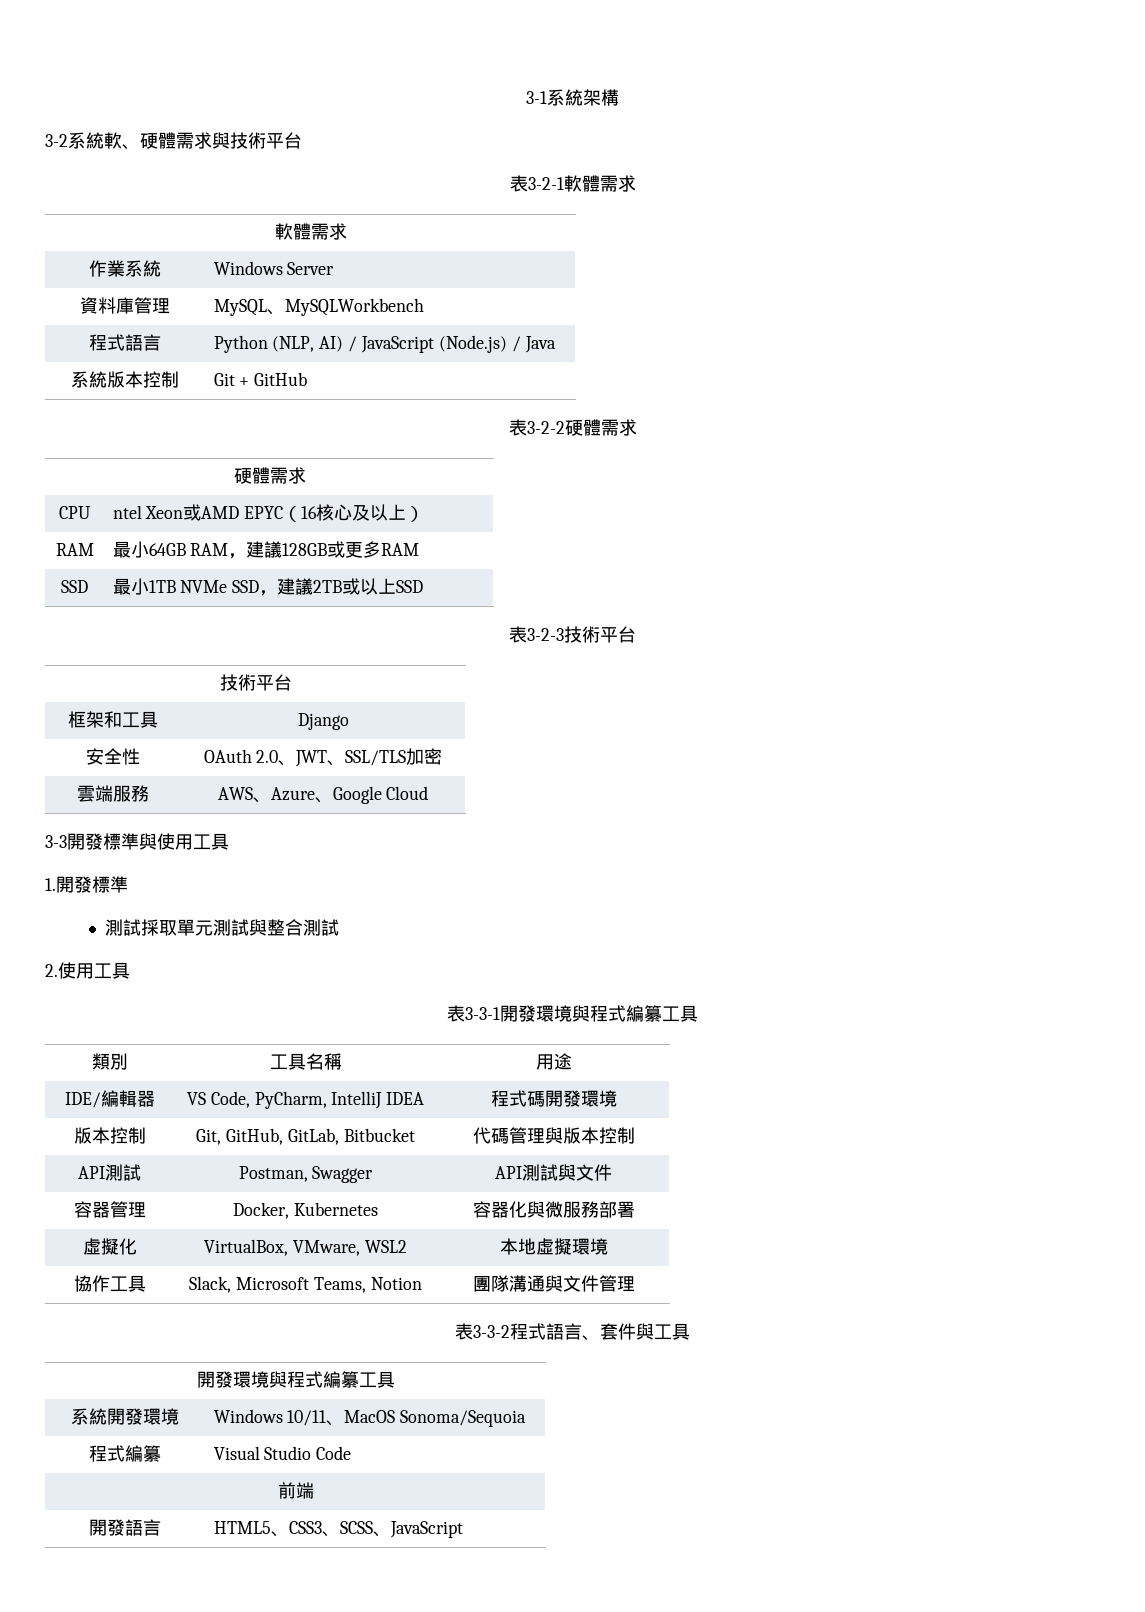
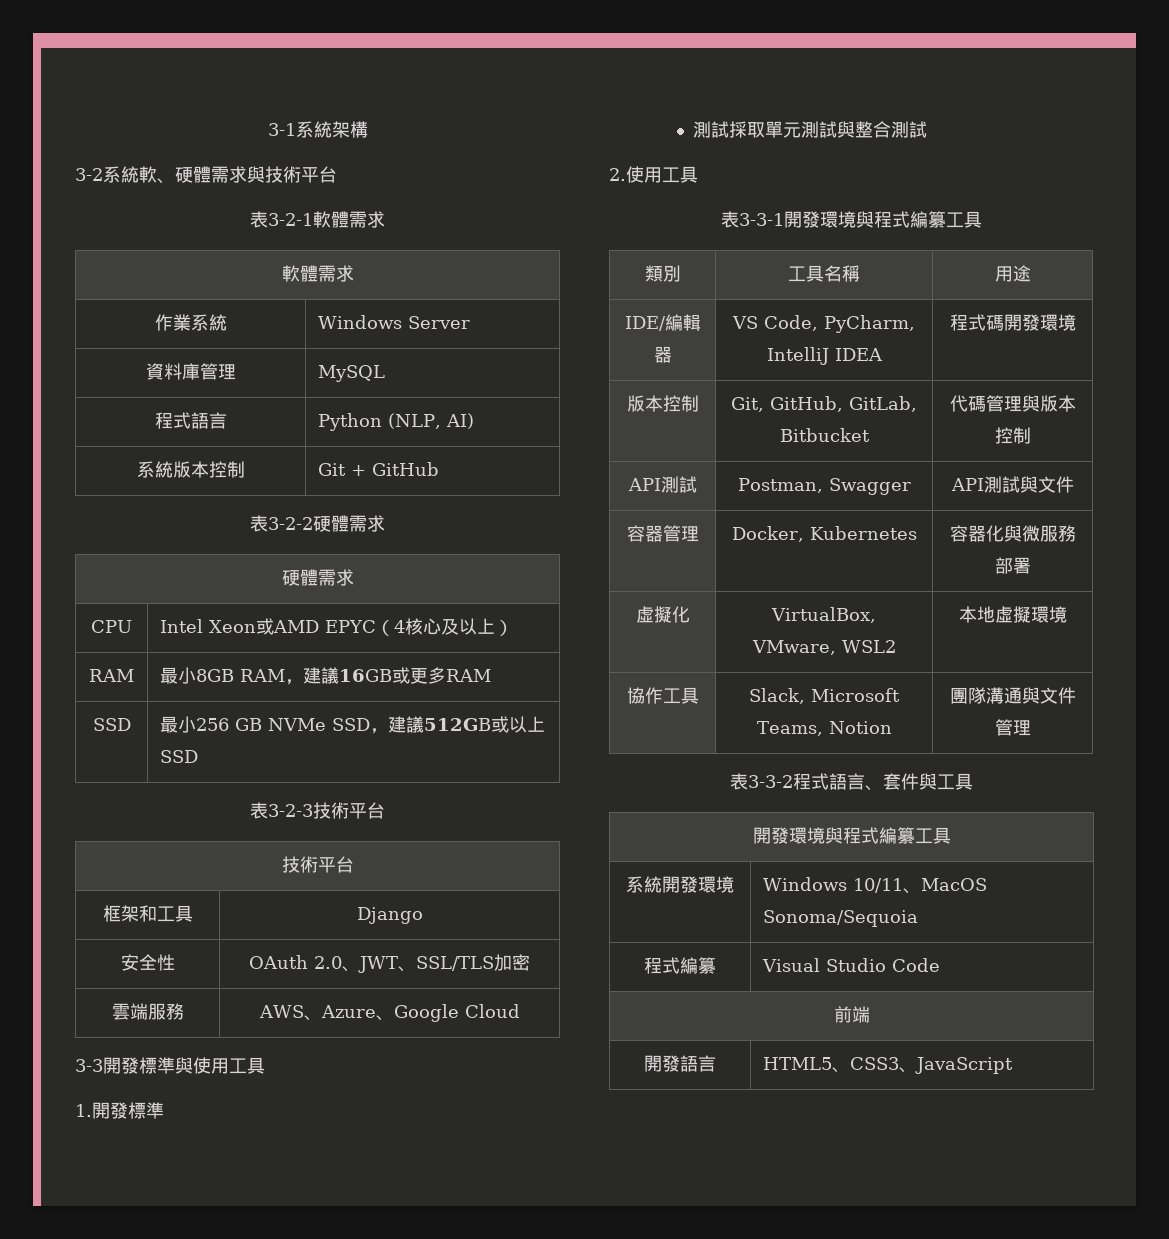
- 資料庫管理 | MySQL、MySQLWorkbench
+ 資料庫管理 | MySQL
- 程式語言 | Python (NLP, AI) / JavaScript (Node.js) / Java
+ 程式語言 | Python (NLP, AI)
- CPU | ntel Xeon或AMD EPYC（16核心及以上）
+ CPU | Intel Xeon或AMD EPYC（4核心及以上）
- RAM | 最小64GB RAM，建議128GB或更多RAM
+ RAM | 最小8GB RAM，建議16GB或更多RAM
- SSD | 最小1TB NVMe SSD，建議2TB或以上SSD
+ SSD | 最小256 GB NVMe SSD，建議512GB或以上SSD
- 開發語言 | HTML5、CSS3、SCSS、JavaScript
+ 開發語言 | HTML5、CSS3、JavaScript

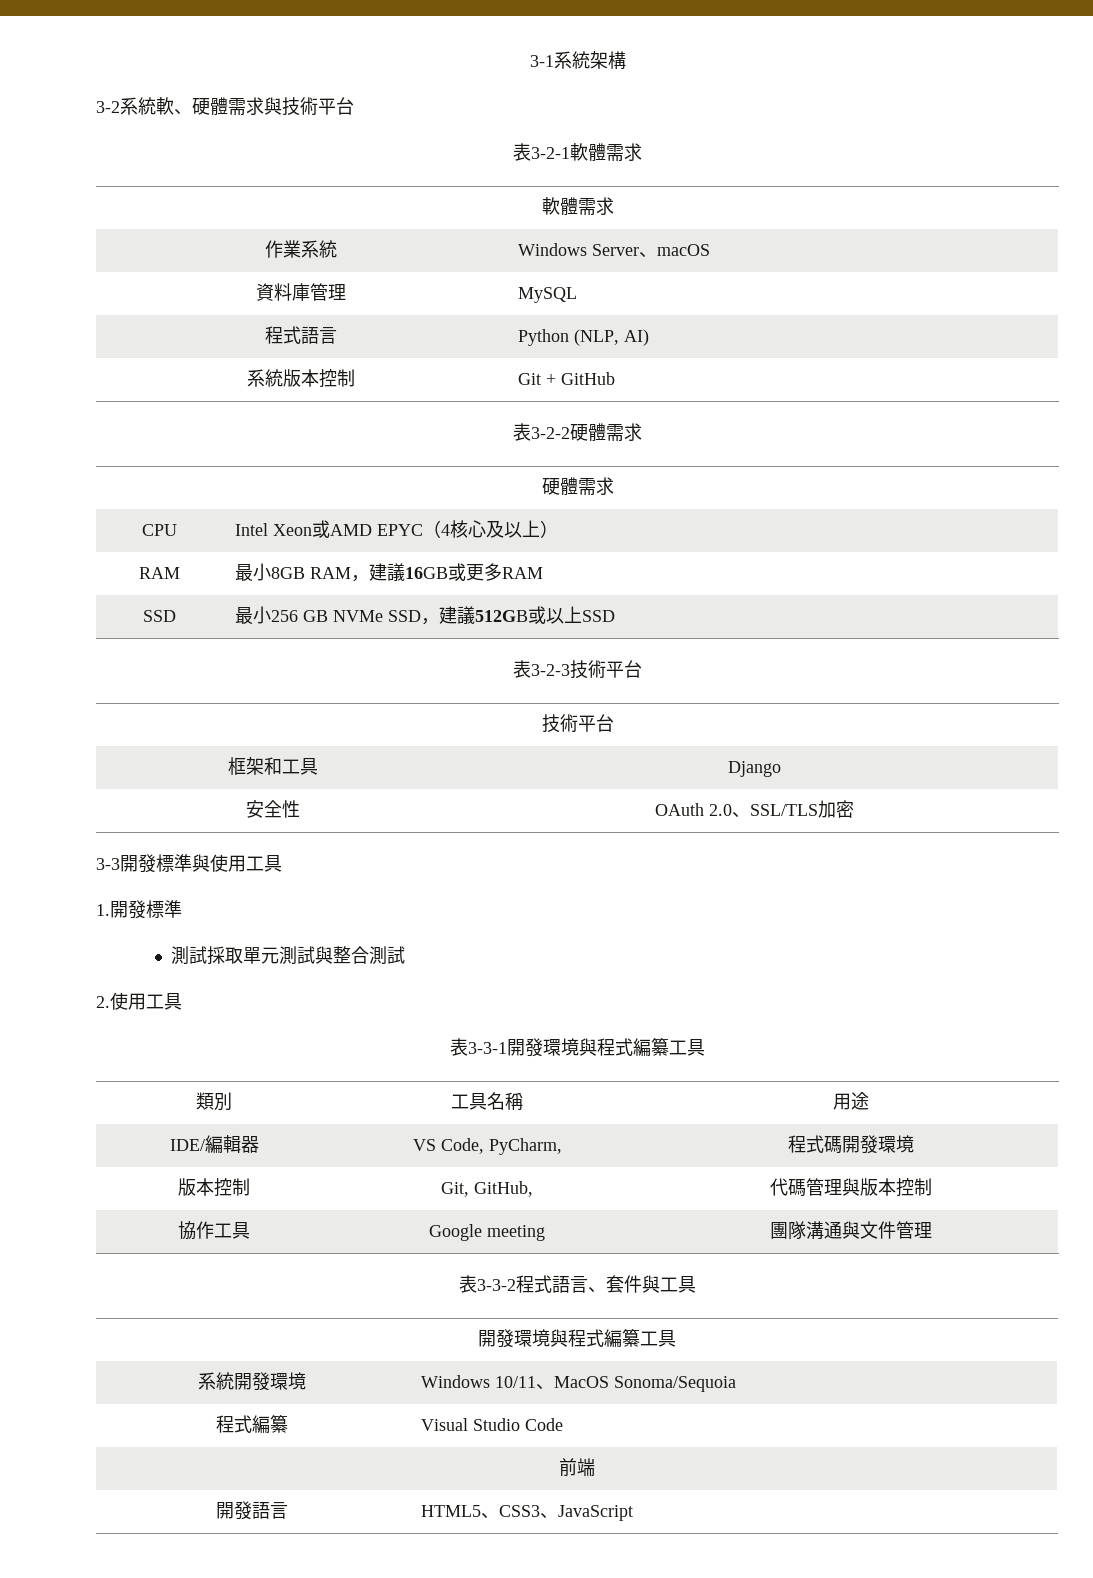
- 作業系統 | Windows Server
+ 作業系統 | Windows Server、macOS
- 安全性 | OAuth 2.0、JWT、SSL/TLS加密
+ 安全性 | OAuth 2.0、SSL/TLS加密
- 雲端服務 | AWS、Azure、Google Cloud
- IDE/編輯器 | VS Code, PyCharm, IntelliJ IDEA | 程式碼開發環境
+ IDE/編輯器 | VS Code, PyCharm, | 程式碼開發環境
- 版本控制 | Git, GitHub, GitLab, Bitbucket | 代碼管理與版本控制
+ 版本控制 | Git, GitHub, | 代碼管理與版本控制
- API測試 | Postman, Swagger | API測試與文件
- 容器管理 | Docker, Kubernetes | 容器化與微服務部署
- 虛擬化 | VirtualBox, VMware, WSL2 | 本地虛擬環境
- 協作工具 | Slack, Microsoft Teams, Notion | 團隊溝通與文件管理
+ 協作工具 | Google meeting | 團隊溝通與文件管理

